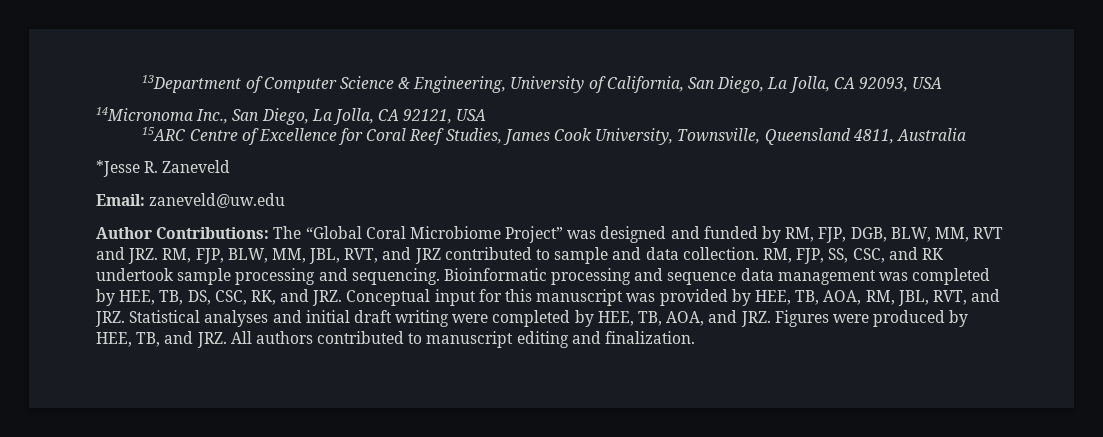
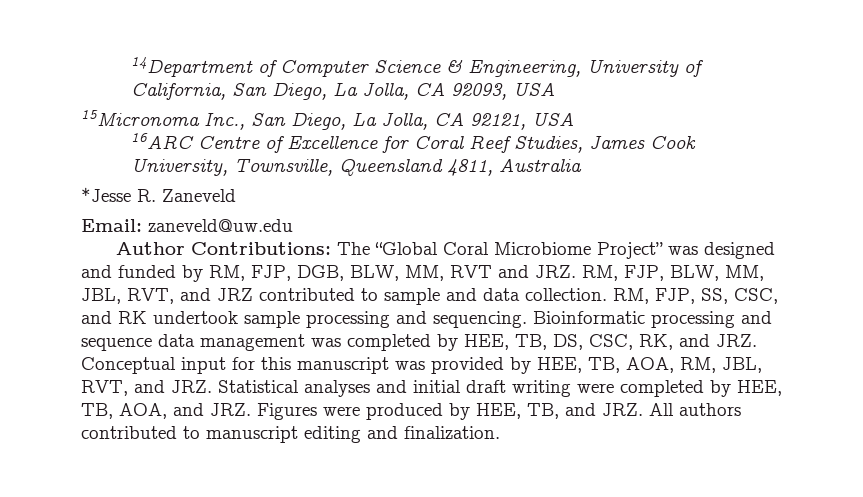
- 13Department of Computer Science & Engineering, University of California, San Diego, La Jolla, CA 92093, USA
+ 14Department of Computer Science & Engineering, University of California, San Diego, La Jolla, CA 92093, USA
- 14Micronoma Inc., San Diego, La Jolla, CA 92121, USA
+ 15Micronoma Inc., San Diego, La Jolla, CA 92121, USA
- 15ARC Centre of Excellence for Coral Reef Studies, James Cook University, Townsville, Queensland 4811, Australia
+ 16ARC Centre of Excellence for Coral Reef Studies, James Cook University, Townsville, Queensland 4811, Australia

